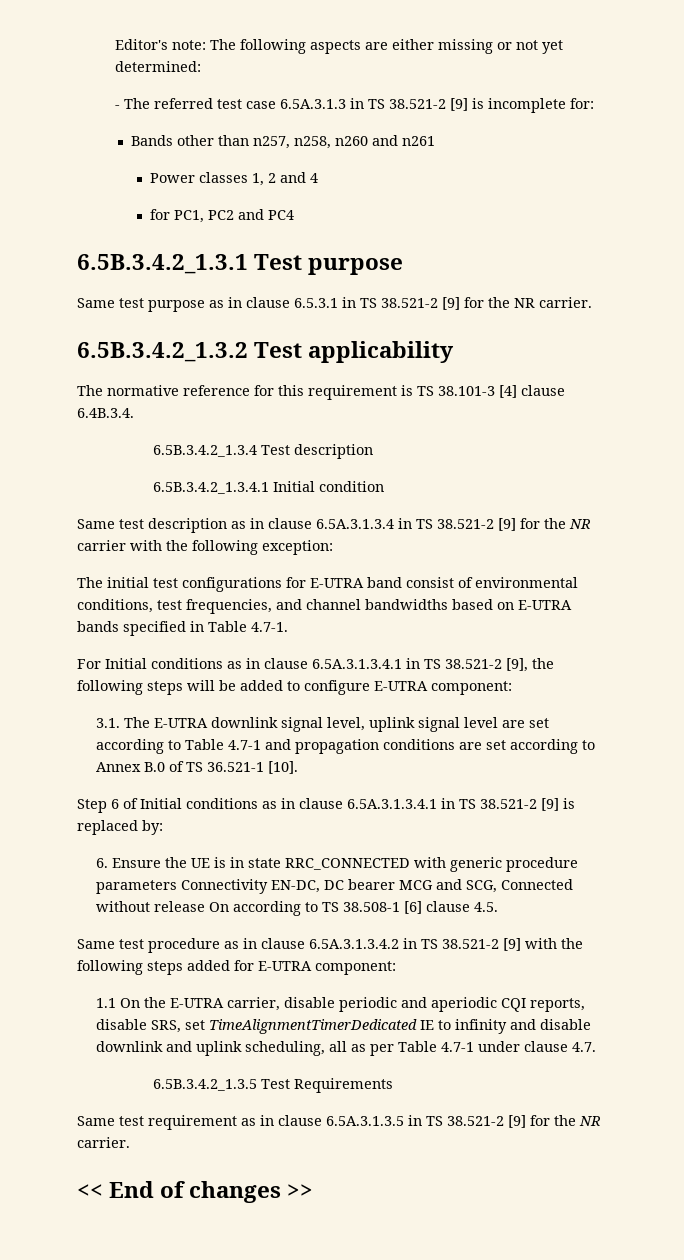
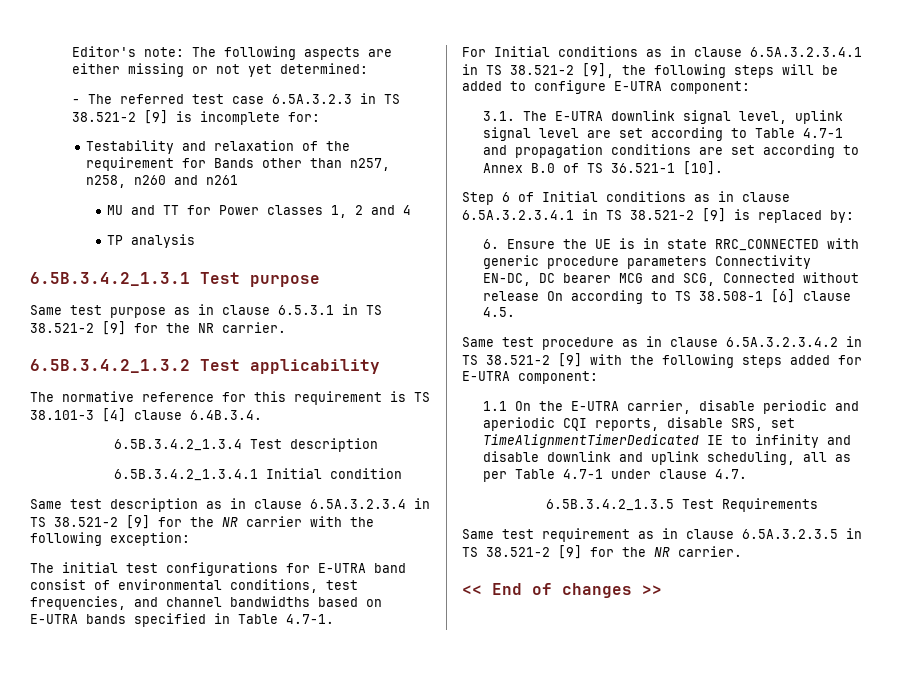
- - The referred test case 6.5A.3.1.3 in TS 38.521-2 [9] is incomplete for:
+ - The referred test case 6.5A.3.2.3 in TS 38.521-2 [9] is incomplete for:
- Bands other than n257, n258, n260 and n261
+ Testability and relaxation of the requirement for Bands other than n257, n258, n260 and n261
- Power classes 1, 2 and 4
+ MU and TT for Power classes 1, 2 and 4
- for PC1, PC2 and PC4
+ TP analysis
- Same test description as in clause 6.5A.3.1.3.4 in TS 38.521-2 [9] for the NR carrier with the following exception:
+ Same test description as in clause 6.5A.3.2.3.4 in TS 38.521-2 [9] for the NR carrier with the following exception:
- For Initial conditions as in clause 6.5A.3.1.3.4.1 in TS 38.521-2 [9], the following steps will be added to configure E-UTRA component:
+ For Initial conditions as in clause 6.5A.3.2.3.4.1 in TS 38.521-2 [9], the following steps will be added to configure E-UTRA component:
- Step 6 of Initial conditions as in clause 6.5A.3.1.3.4.1 in TS 38.521-2 [9] is replaced by:
+ Step 6 of Initial conditions as in clause 6.5A.3.2.3.4.1 in TS 38.521-2 [9] is replaced by:
- Same test procedure as in clause 6.5A.3.1.3.4.2 in TS 38.521-2 [9] with the following steps added for E-UTRA component:
+ Same test procedure as in clause 6.5A.3.2.3.4.2 in TS 38.521-2 [9] with the following steps added for E-UTRA component:
- Same test requirement as in clause 6.5A.3.1.3.5 in TS 38.521-2 [9] for the NR carrier.
+ Same test requirement as in clause 6.5A.3.2.3.5 in TS 38.521-2 [9] for the NR carrier.

